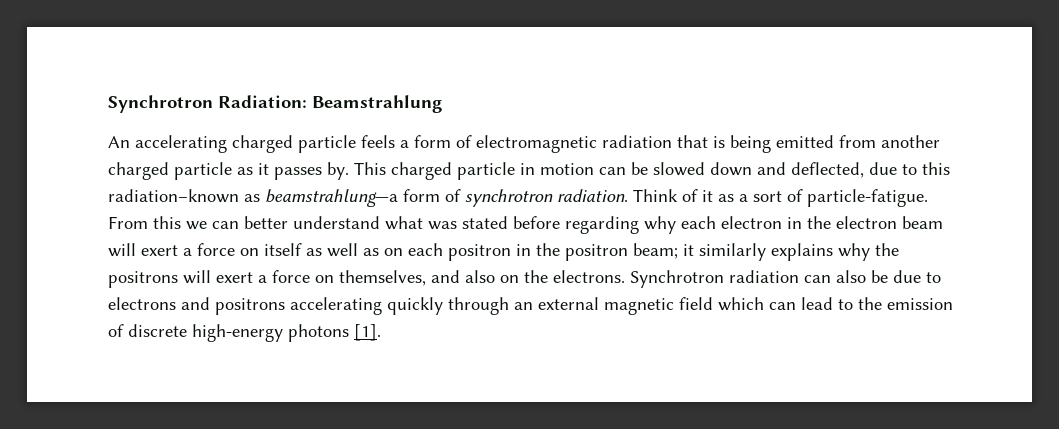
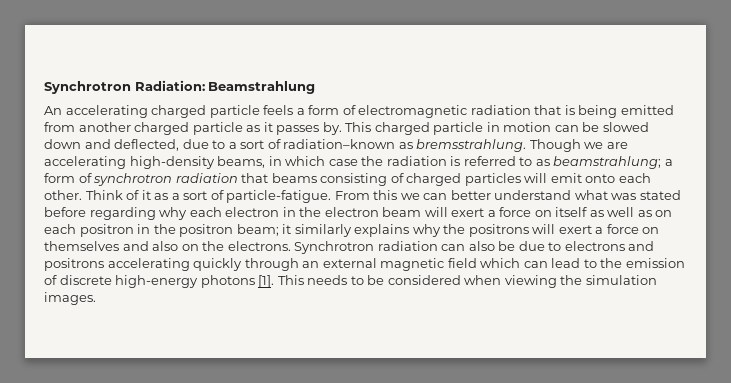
- This charged particle in motion can be slowed down and deflected, due to this radiation–known as beamstrahlung—a form of synchrotron radiation.
+ This charged particle in motion can be slowed down and deflected, due to a sort of radiation–known as bremsstrahlung. Though we are accelerating high-density beams, in which case the radiation is referred to as beamstrahlung; a form of synchrotron radiation that beams consisting of charged particles will emit onto each other.
- From this we can better understand what was stated before regarding why each electron in the electron beam will exert a force on itself as well as on each positron in the positron beam; it similarly explains why the positrons will exert a force on themselves, and also on the electrons.
+ From this we can better understand what was stated before regarding why each electron in the electron beam will exert a force on itself as well as on each positron in the positron beam; it similarly explains why the positrons will exert a force on themselves and also on the electrons.
+ This needs to be considered when viewing the simulation images.

